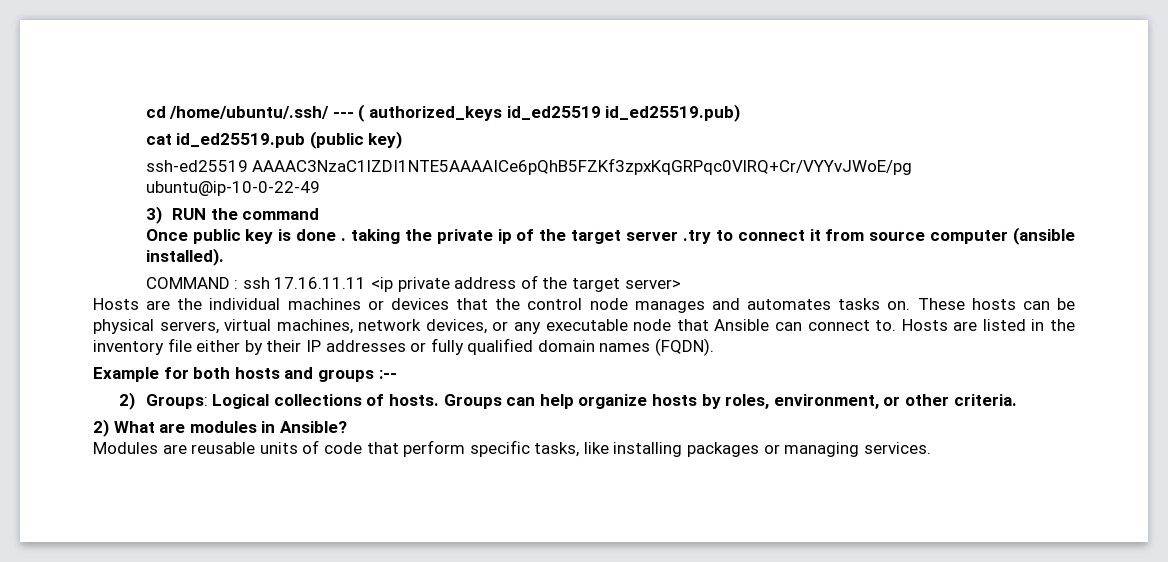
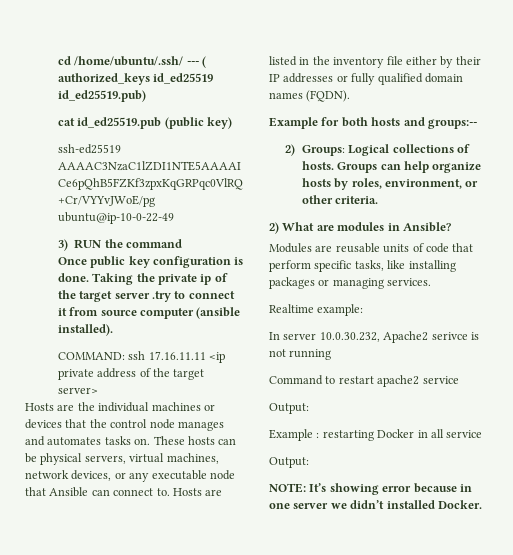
- Once public key is done . taking the private ip of the target server .try to connect it from source computer (ansible installed).
+ Once public key configuration is done. Taking the private ip of the target server .try to connect it from source computer (ansible installed).
- COMMAND : ssh 17.16.11.11 <ip private address of the target server>
+ COMMAND: ssh 17.16.11.11 <ip private address of the target server>
- Example for both hosts and groups :--
+ Example for both hosts and groups:--
+ Realtime example:
+ In server 10.0.30.232, Apache2 serivce is not running
+ Command to restart apache2 service
+ Output:
+ Example : restarting Docker in all service
+ Output:
+ NOTE: It’s showing error because in one server we didn’t installed Docker.

